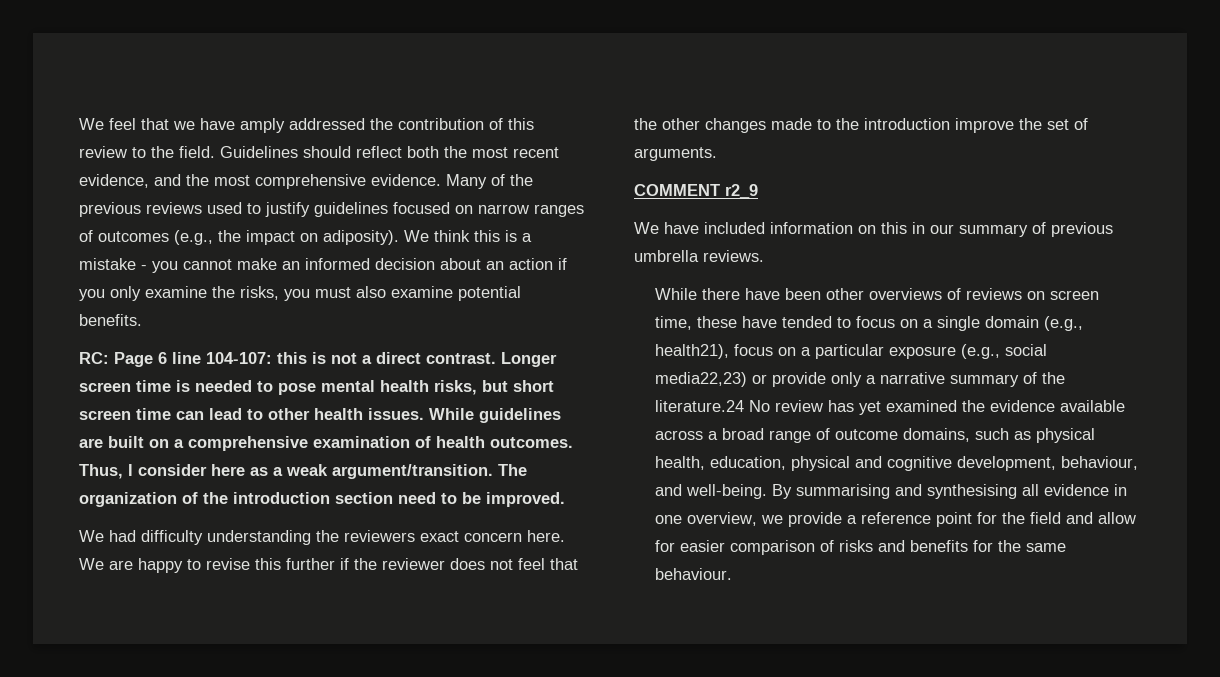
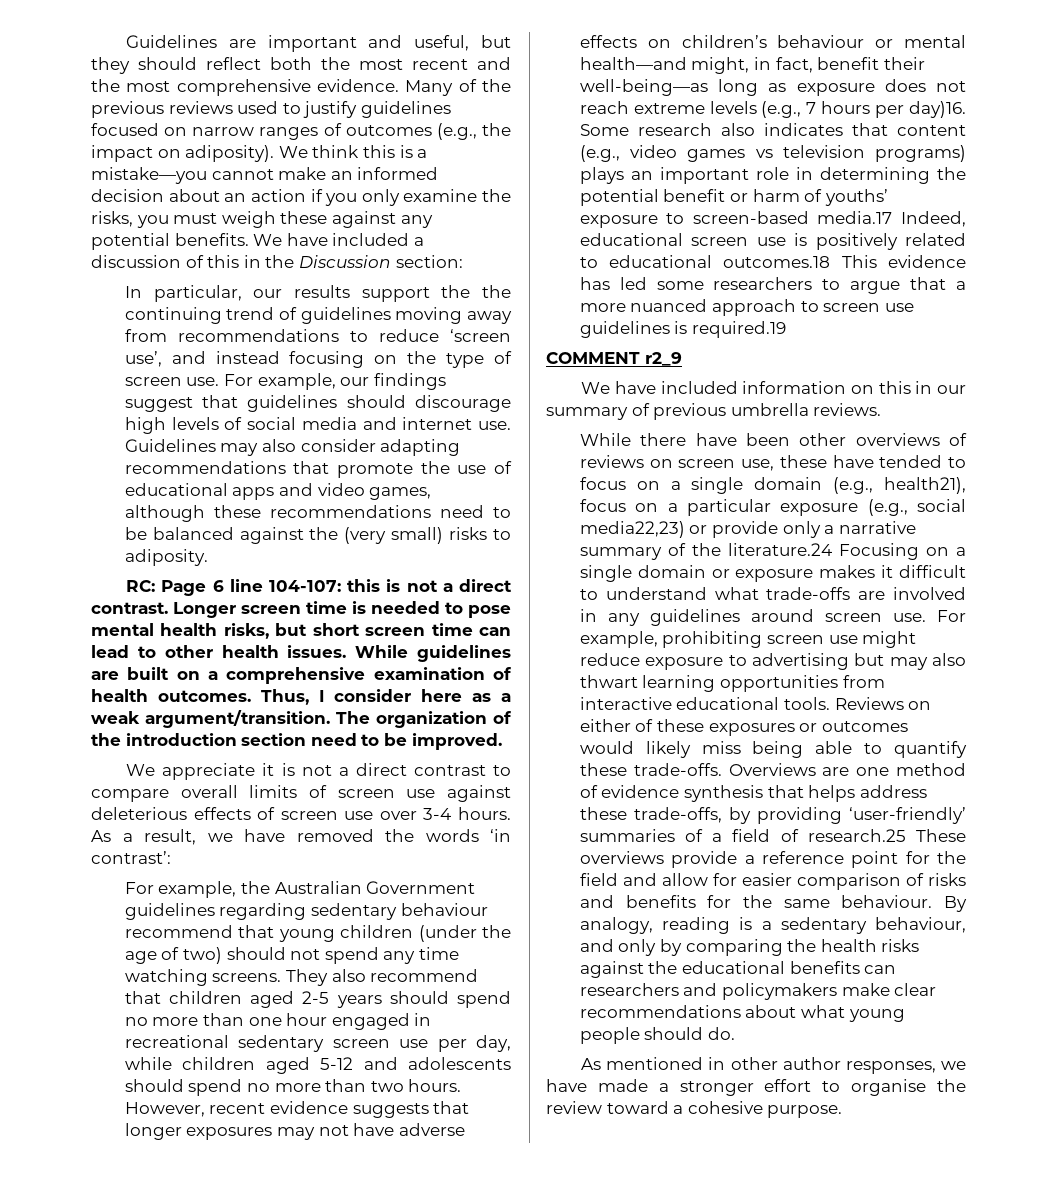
- We feel that we have amply addressed the contribution of this review to the field. Guidelines should reflect both the most recent evidence, and the most comprehensive evidence.
+ Guidelines are important and useful, but they should reflect both the most recent and the most comprehensive evidence.
- We think this is a mistake - you cannot make an informed decision about an action if you only examine the risks, you must also examine potential benefits.
+ We think this is a mistake—you cannot make an informed decision about an action if you only examine the risks, you must weigh these against any potential benefits. We have included a discussion of this in the Discussion section:
+ In particular, our results support the the continuing trend of guidelines moving away from recommendations to reduce ‘screen use’, and instead focusing on the type of screen use. For example, our findings suggest that guidelines should discourage high levels of social media and internet use. Guidelines may also consider adapting recommendations that promote the use of educational apps and video games, although these recommendations need to be balanced against the (very small) risks to adiposity.
- We had difficulty understanding the reviewers exact concern here. We are happy to revise this further if the reviewer does not feel that the other changes made to the introduction improve the set of arguments.
+ We appreciate it is not a direct contrast to compare overall limits of screen use against deleterious effects of screen use over 3-4 hours. As a result, we have removed the words ‘in contrast’:
+ For example, the Australian Government guidelines regarding sedentary behaviour recommend that young children (under the age of two) should not spend any time watching screens. They also recommend that children aged 2-5 years should spend no more than one hour engaged in recreational sedentary screen use per day, while children aged 5-12 and adolescents should spend no more than two hours. However, recent evidence suggests that longer exposures may not have adverse effects on children’s behaviour or mental health—and might, in fact, benefit their well-being—as long as exposure does not reach extreme levels (e.g., 7 hours per day)16. Some research also indicates that content (e.g., video games vs television programs) plays an important role in determining the potential benefit or harm of youths’ exposure to screen-based media.17 Indeed, educational screen use is positively related to educational outcomes.18 This evidence has led some researchers to argue that a more nuanced approach to screen use guidelines is required.19
- While there have been other overviews of reviews on screen time, these have tended to focus on a single domain (e.g., health21), focus on a particular exposure (e.g., social media22,23) or provide only a narrative summary of the literature.24 No review has yet examined the evidence available across a broad range of outcome domains, such as physical health, education, physical and cognitive development, behaviour, and well-being. By summarising and synthesising all evidence in one overview, we provide a reference point for the field and allow for easier comparison of risks and benefits for the same behaviour.
+ While there have been other overviews of reviews on screen use, these have tended to focus on a single domain (e.g., health21), focus on a particular exposure (e.g., social media22,23) or provide only a narrative summary of the literature.24 Focusing on a single domain or exposure makes it difficult to understand what trade-offs are involved in any guidelines around screen use. For example, prohibiting screen use might reduce exposure to advertising but may also thwart learning opportunities from interactive educational tools. Reviews on either of these exposures or outcomes would likely miss being able to quantify these trade-offs. Overviews are one method of evidence synthesis that helps address these trade-offs, by providing ‘user-friendly’ summaries of a field of research.25 These overviews provide a reference point for the field and allow for easier comparison of risks and benefits for the same behaviour.
+ By analogy, reading is a sedentary behaviour, and only by comparing the health risks against the educational benefits can researchers and policymakers make clear recommendations about what young people should do.
+ As mentioned in other author responses, we have made a stronger effort to organise the review toward a cohesive purpose.

